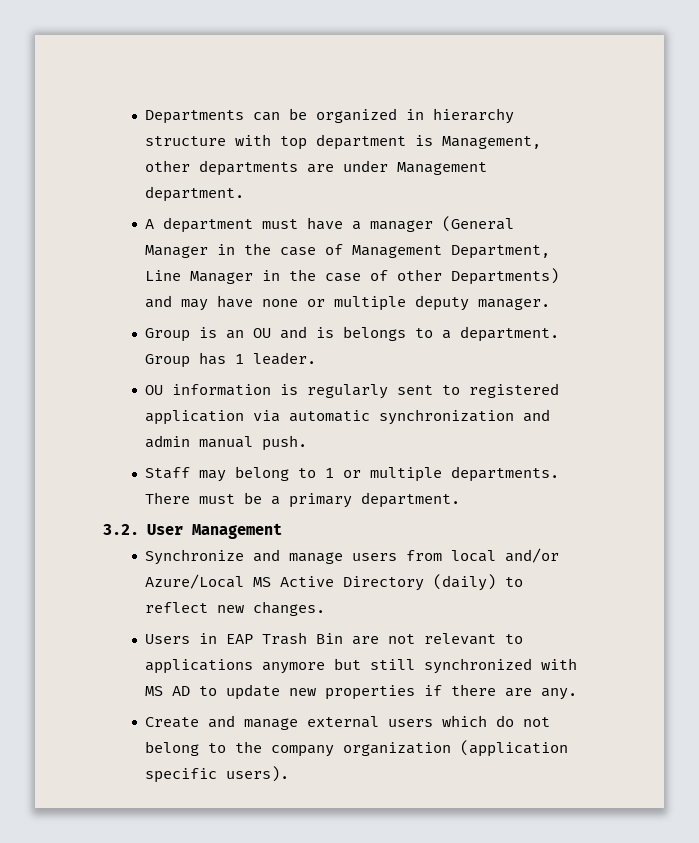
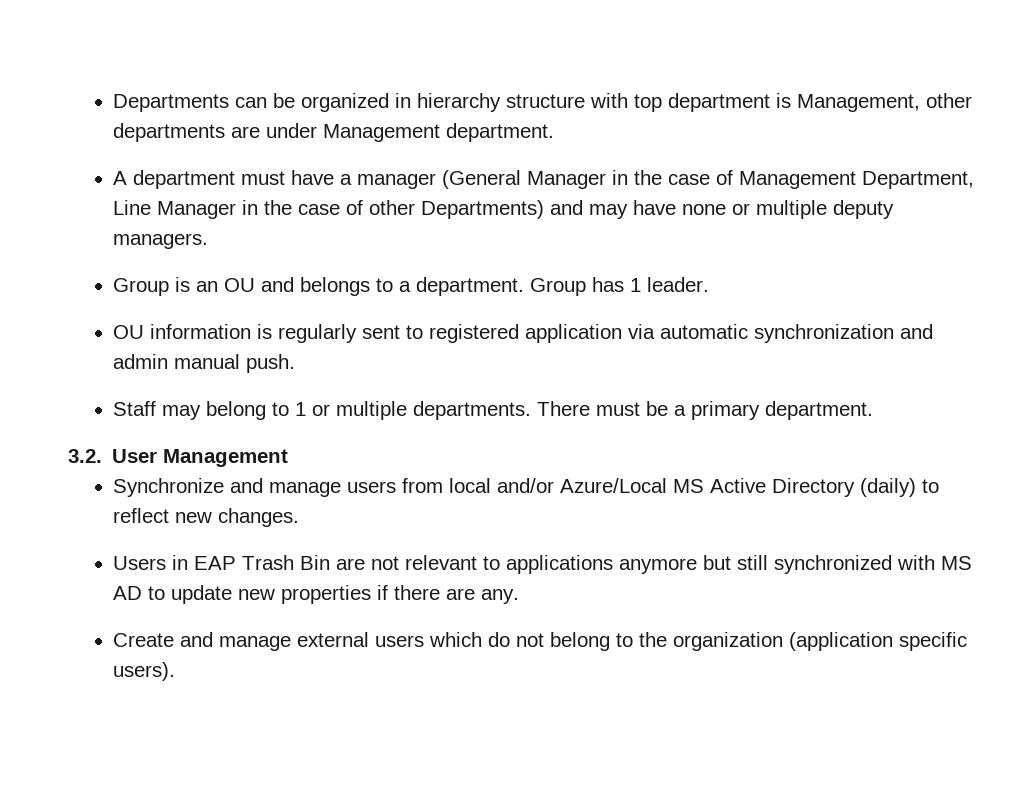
- A department must have a manager (General Manager in the case of Management Department, Line Manager in the case of other Departments) and may have none or multiple deputy manager.
+ A department must have a manager (General Manager in the case of Management Department, Line Manager in the case of other Departments) and may have none or multiple deputy managers.
- Group is an OU and is belongs to a department.
+ Group is an OU and belongs to a department.
- Create and manage external users which do not belong to the company organization (application specific users).
+ Create and manage external users which do not belong to the organization (application specific users).

